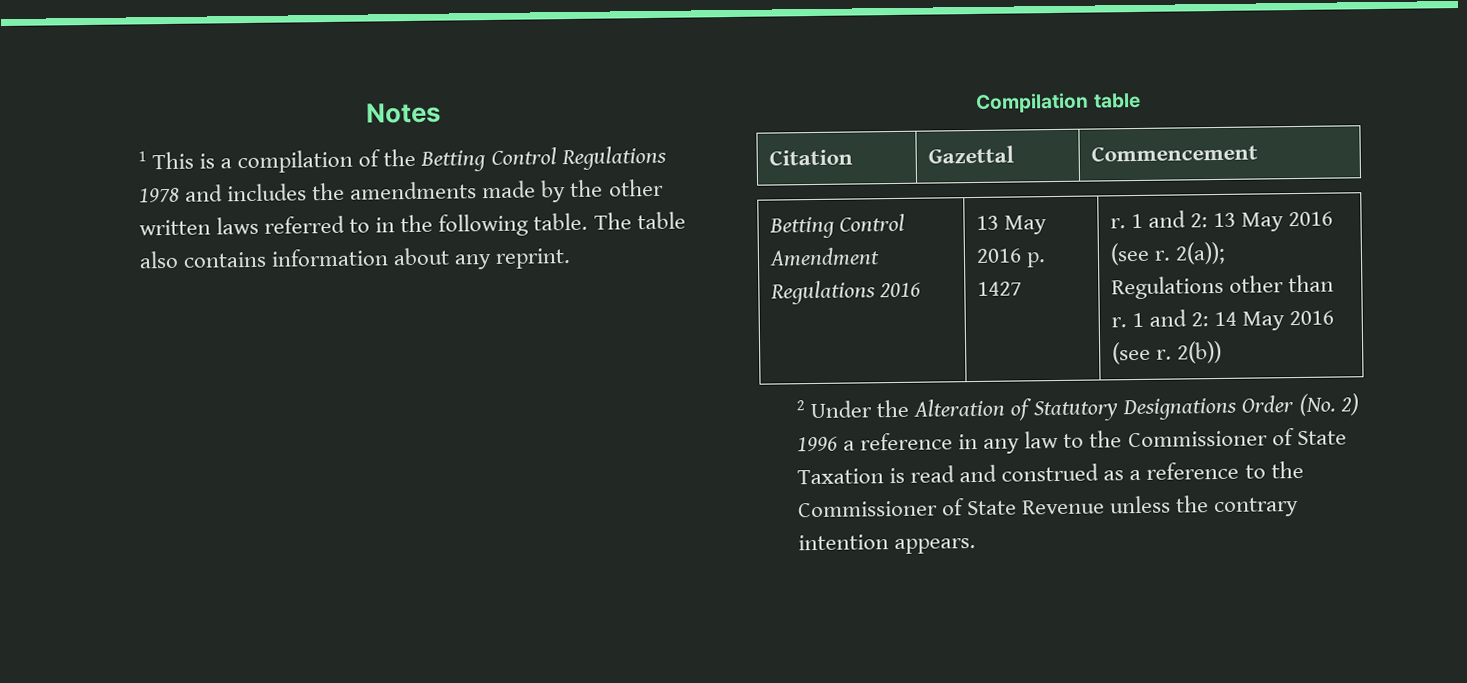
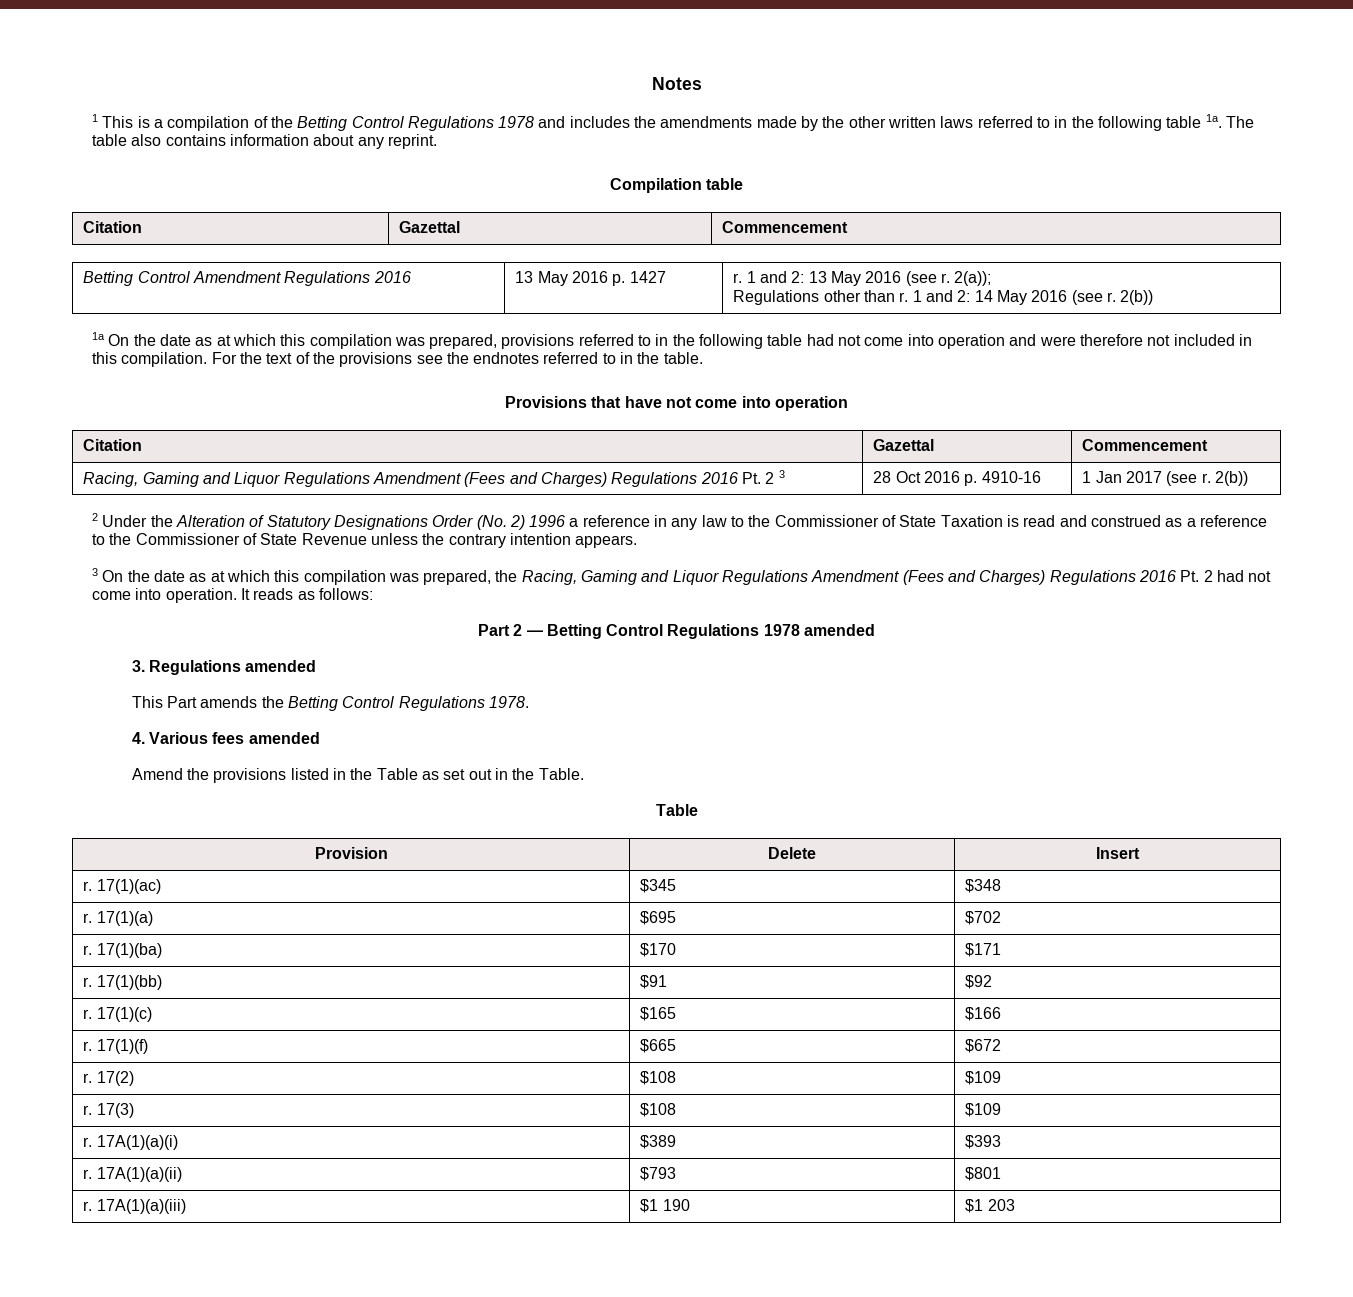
- 1 This is a compilation of the Betting Control Regulations 1978 and includes the amendments made by the other written laws referred to in the following table.
+ 1 This is a compilation of the Betting Control Regulations 1978 and includes the amendments made by the other written laws referred to in the following table 1a.
+ 1a On the date as at which this compilation was prepared, provisions referred to in the following table had not come into operation and were therefore not included in this compilation. For the text of the provisions see the endnotes referred to in the table.
+ Provisions that have not come into operation
+ Citation | Gazettal | Commencement
+ Racing, Gaming and Liquor Regulations Amendment (Fees and Charges) Regulations 2016 Pt. 2 3 | 28 Oct 2016 p. 4910-16 | 1 Jan 2017 (see r. 2(b))
+ 3 On the date as at which this compilation was prepared, the Racing, Gaming and Liquor Regulations Amendment (Fees and Charges) Regulations 2016 Pt. 2 had not come into operation. It reads as follows:
+ Part 2 — Betting Control Regulations 1978 amended
+ 3. Regulations amended
+ This Part amends the Betting Control Regulations 1978.
+ 4. Various fees amended
+ Amend the provisions listed in the Table as set out in the Table.
+ Table
+ Provision | Delete | Insert
+ r. 17(1)(ac) | $345 | $348
+ r. 17(1)(a) | $695 | $702
+ r. 17(1)(ba) | $170 | $171
+ r. 17(1)(bb) | $91 | $92
+ r. 17(1)(c) | $165 | $166
+ r. 17(1)(f) | $665 | $672
+ r. 17(2) | $108 | $109
+ r. 17(3) | $108 | $109
+ r. 17A(1)(a)(i) | $389 | $393
+ r. 17A(1)(a)(ii) | $793 | $801
+ r. 17A(1)(a)(iii) | $1 190 | $1 203

